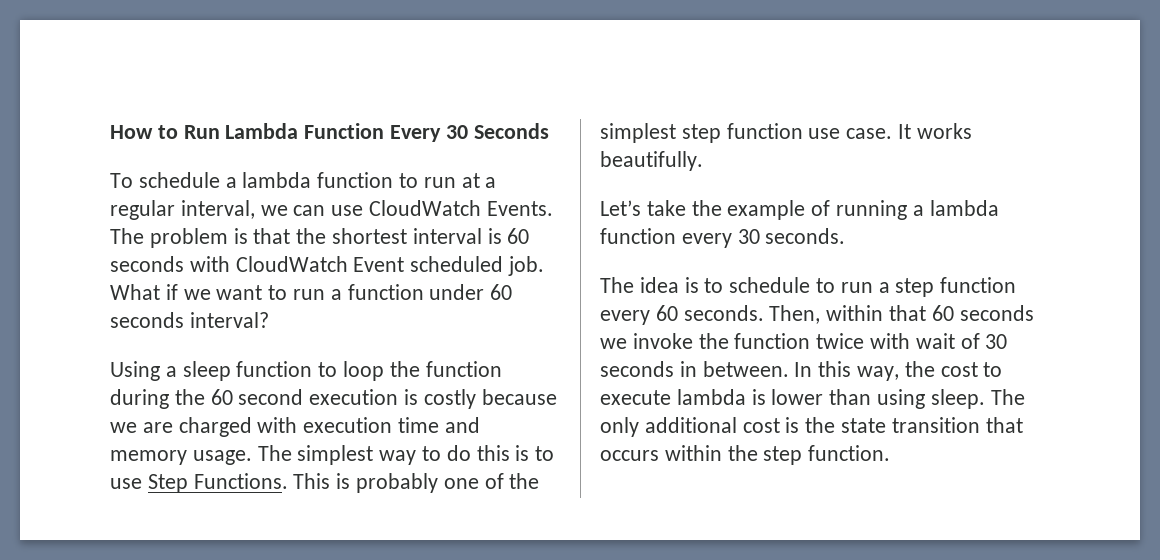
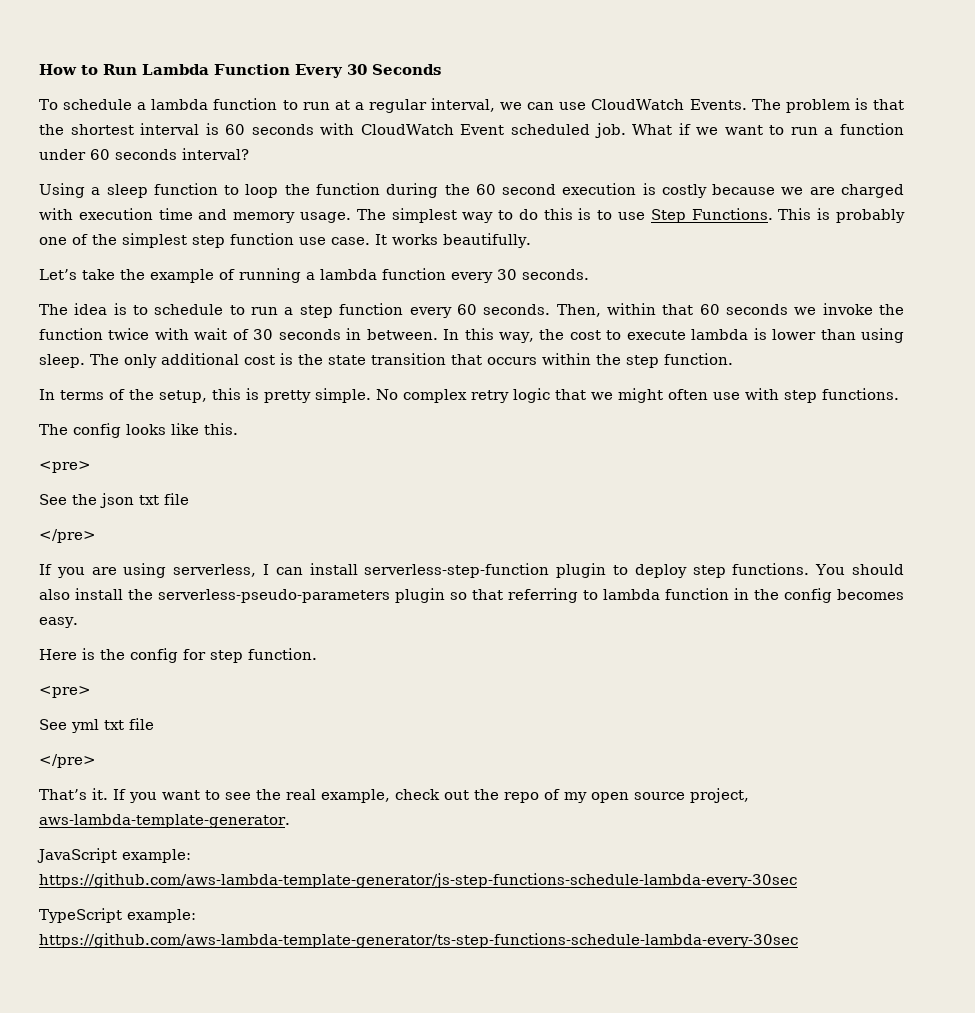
+ In terms of the setup, this is pretty simple. No complex retry logic that we might often use with step functions.
+ The config looks like this.
+ <pre>
+ See the json txt file
+ </pre>
+ If you are using serverless, I can install serverless-step-function plugin to deploy step functions. You should also install the serverless-pseudo-parameters plugin so that referring to lambda function in the config becomes easy.
+ Here is the config for step function.
+ <pre>
+ See yml txt file
+ </pre>
+ That’s it. If you want to see the real example, check out the repo of my open source project, aws-lambda-template-generator.
+ JavaScript example: https://github.com/aws-lambda-template-generator/js-step-functions-schedule-lambda-every-30sec
+ TypeScript example: https://github.com/aws-lambda-template-generator/ts-step-functions-schedule-lambda-every-30sec

